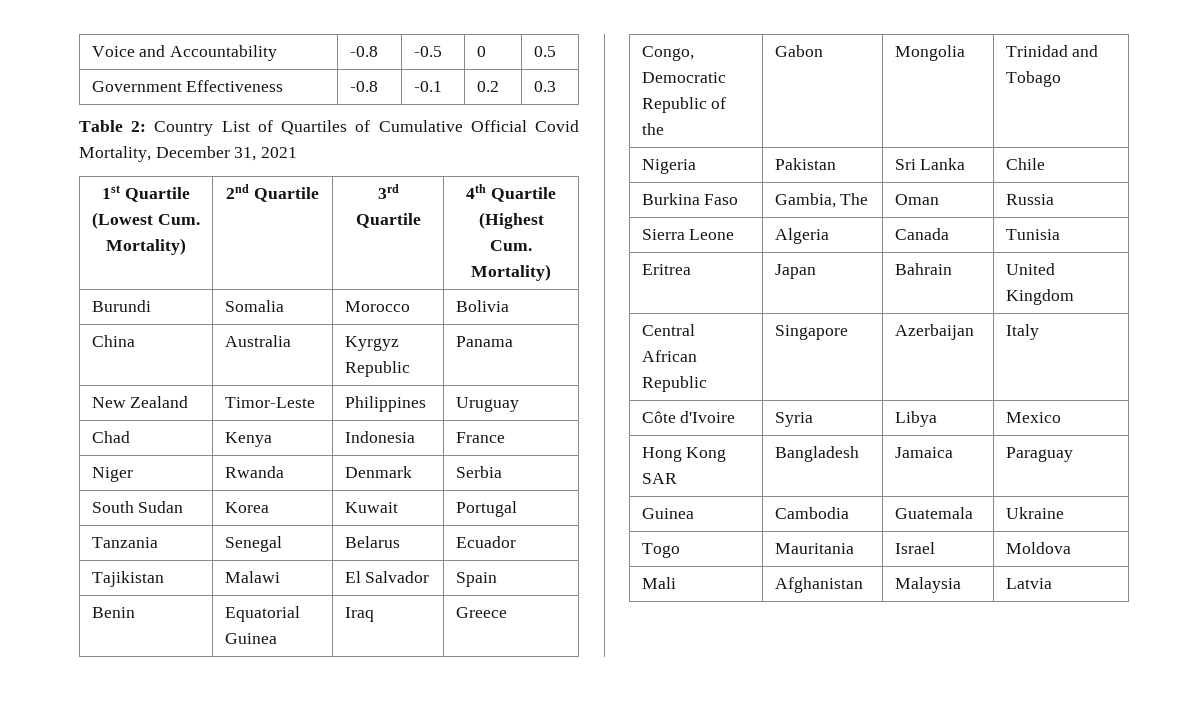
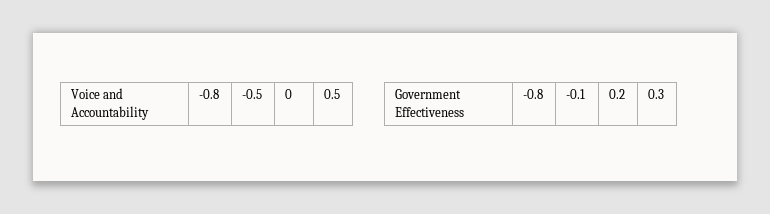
- Table 2: Country List of Quartiles of Cumulative Official Covid Mortality, December 31, 2021
- 1st Quartile (Lowest Cum. Mortality) | 2nd Quartile | 3rd Quartile | 4th Quartile (Highest Cum. Mortality)
- Burundi | Somalia | Morocco | Bolivia
- China | Australia | Kyrgyz Republic | Panama
- New Zealand | Timor-Leste | Philippines | Uruguay
- Chad | Kenya | Indonesia | France
- Niger | Rwanda | Denmark | Serbia
- South Sudan | Korea | Kuwait | Portugal
- Tanzania | Senegal | Belarus | Ecuador
- Tajikistan | Malawi | El Salvador | Spain
- Benin | Equatorial Guinea | Iraq | Greece
- Congo, Democratic Republic of the | Gabon | Mongolia | Trinidad and Tobago
- Nigeria | Pakistan | Sri Lanka | Chile
- Burkina Faso | Gambia, The | Oman | Russia
- Sierra Leone | Algeria | Canada | Tunisia
- Eritrea | Japan | Bahrain | United Kingdom
- Central African Republic | Singapore | Azerbaijan | Italy
- Côte d'Ivoire | Syria | Libya | Mexico
- Hong Kong SAR | Bangladesh | Jamaica | Paraguay
- Guinea | Cambodia | Guatemala | Ukraine
- Togo | Mauritania | Israel | Moldova
- Mali | Afghanistan | Malaysia | Latvia

